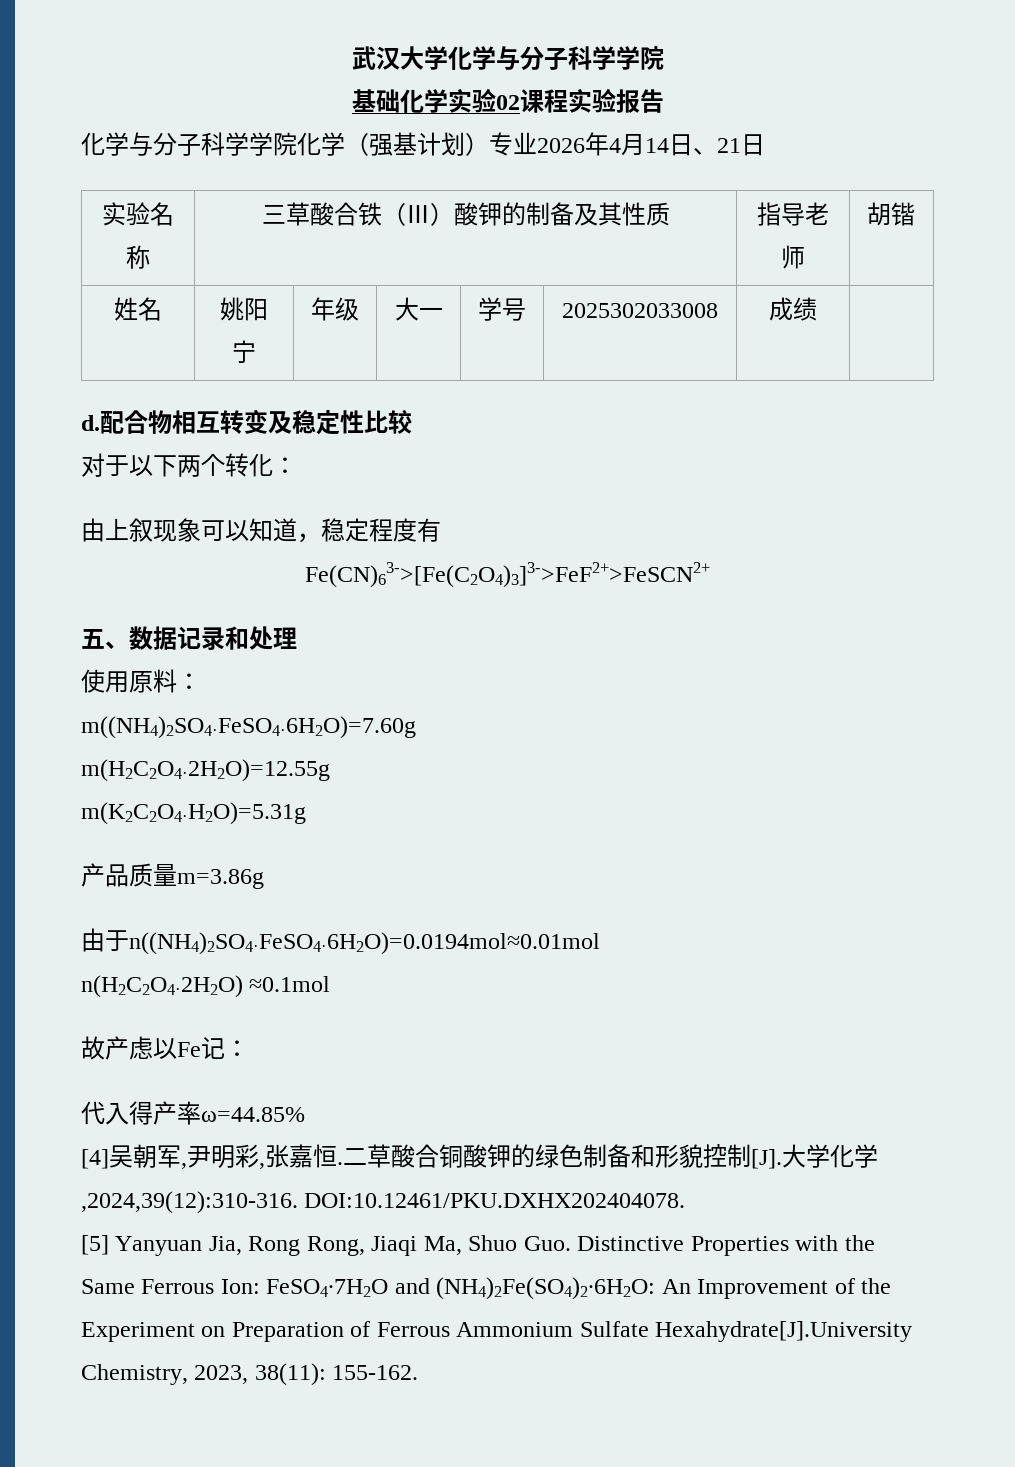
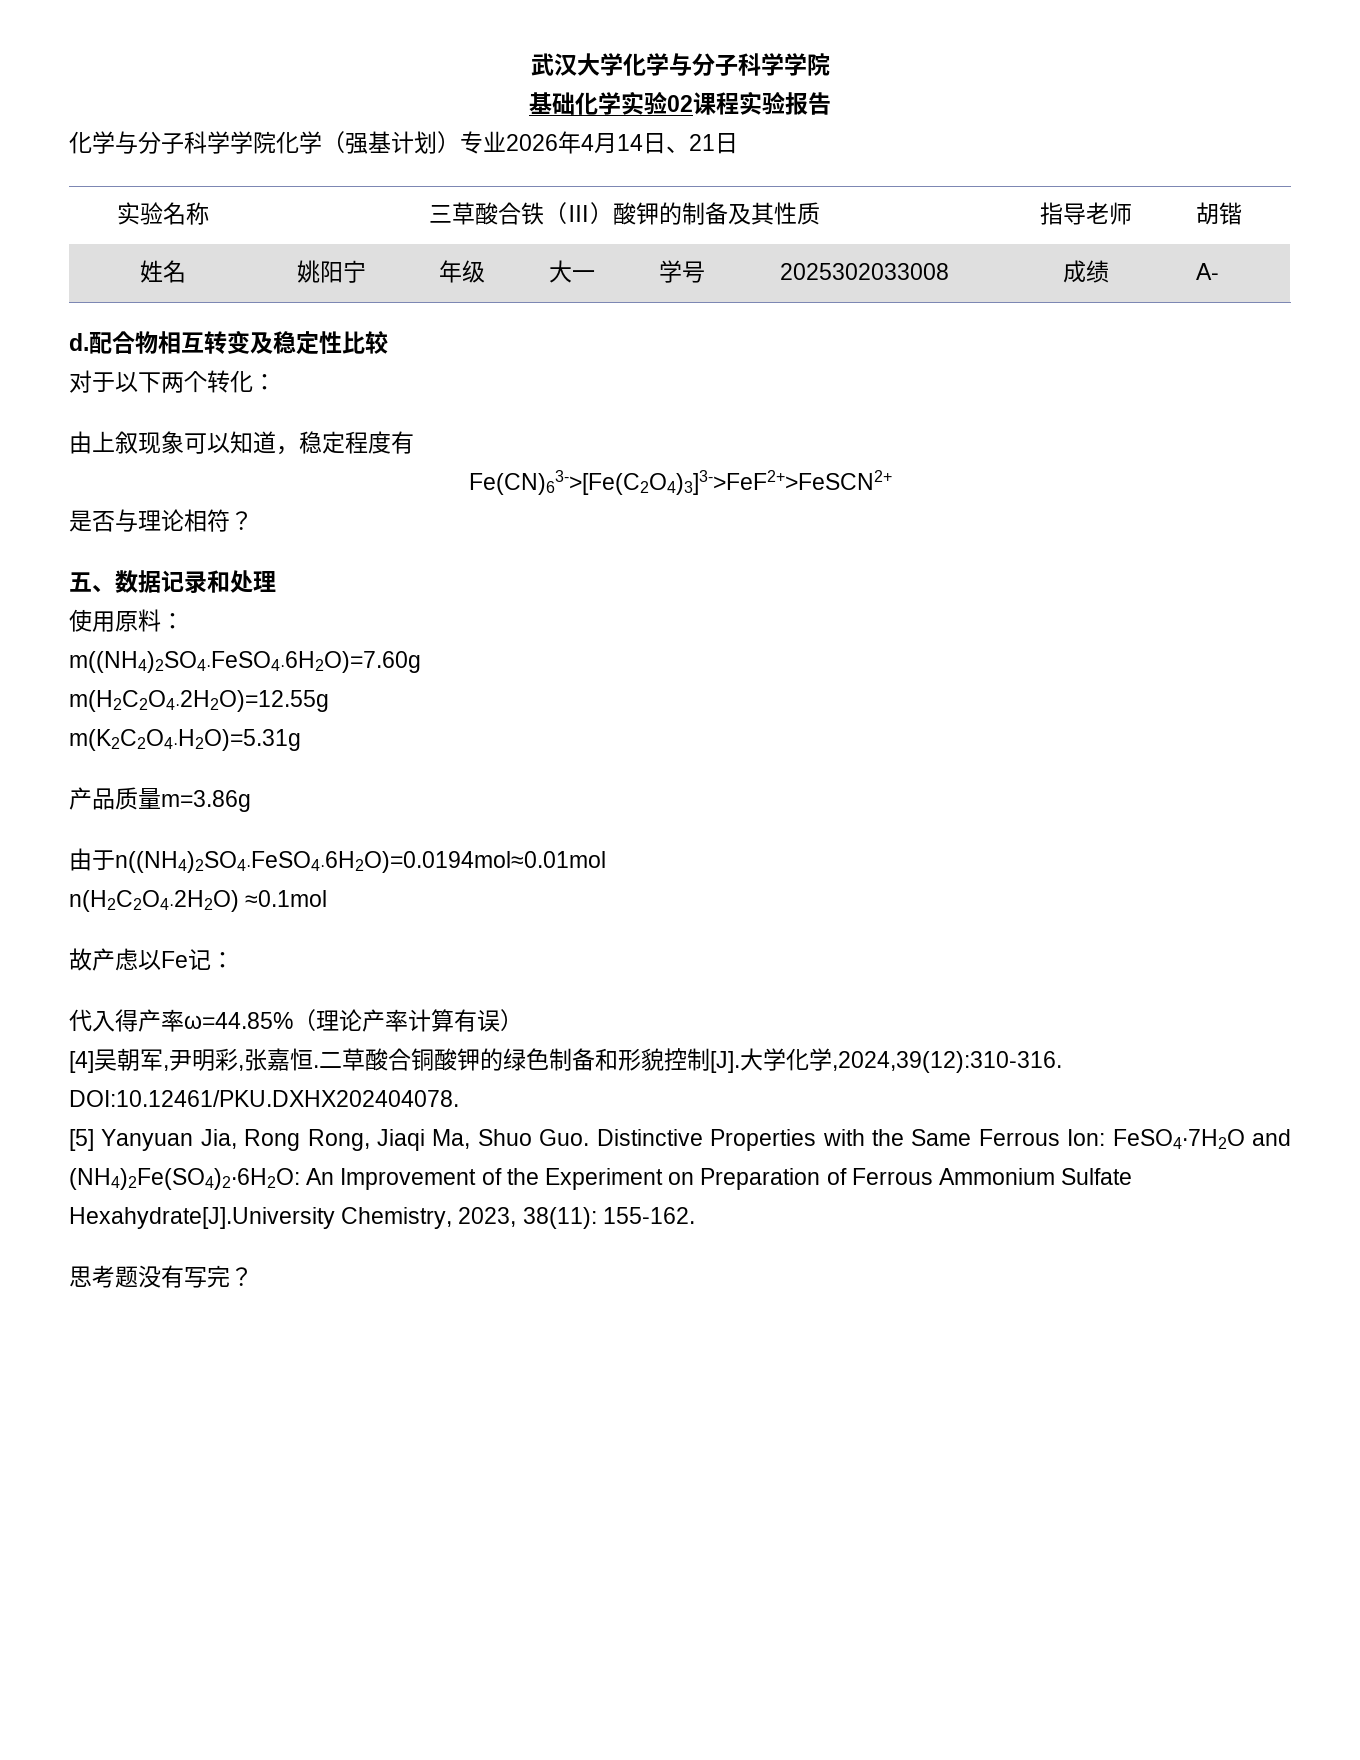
- 姓名 | 姚阳宁 | 年级 | 大一 | 学号 | 2025302033008 | 成绩 |
+ 姓名 | 姚阳宁 | 年级 | 大一 | 学号 | 2025302033008 | 成绩 | A-
+ 是否与理论相符？
- 代入得产率ω=44.85%
+ 代入得产率ω=44.85%（理论产率计算有误）
+ 思考题没有写完？

